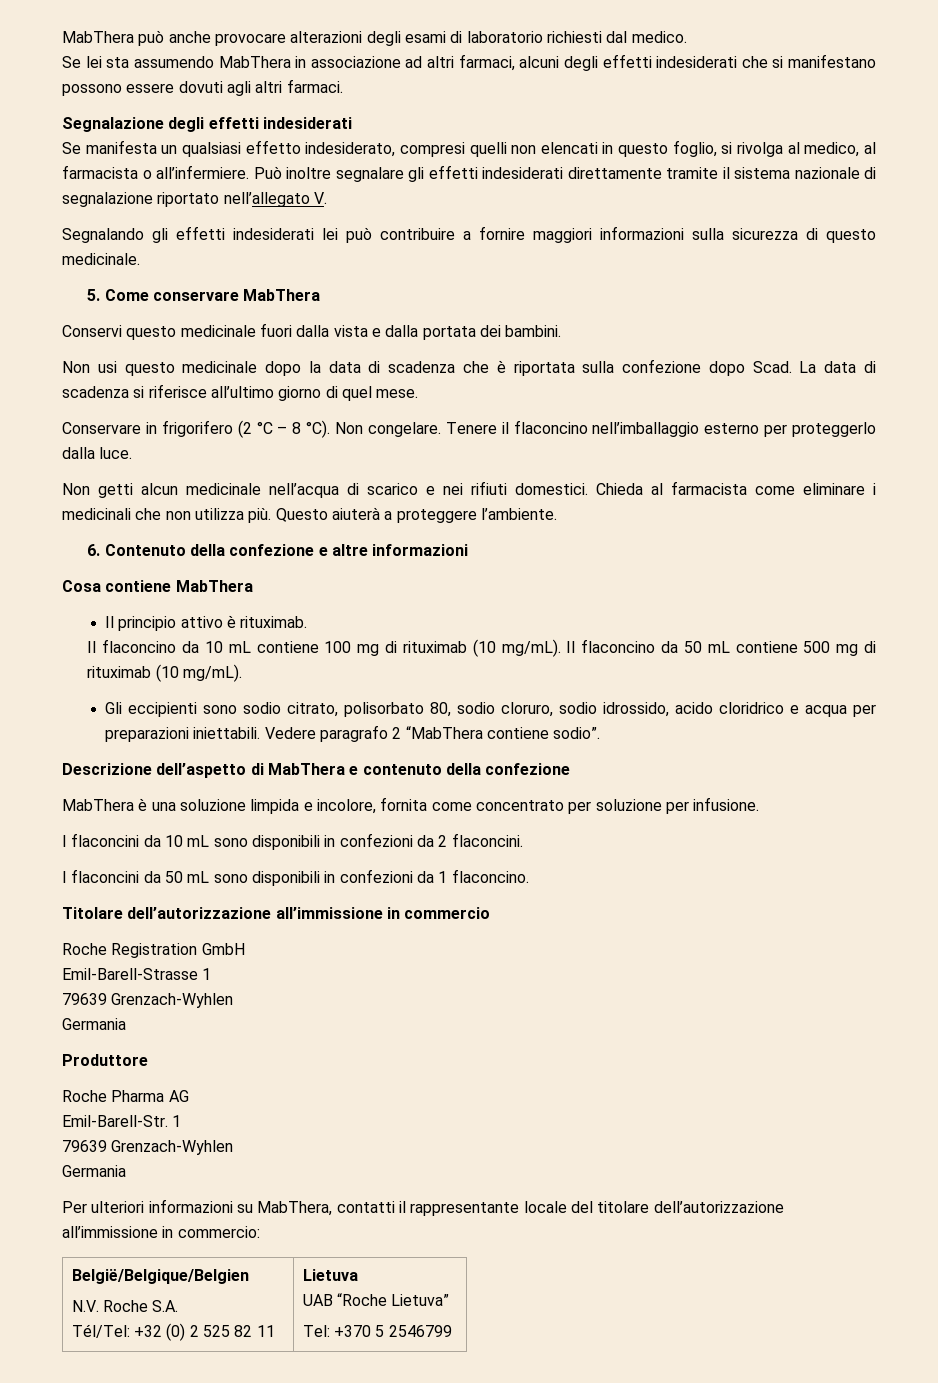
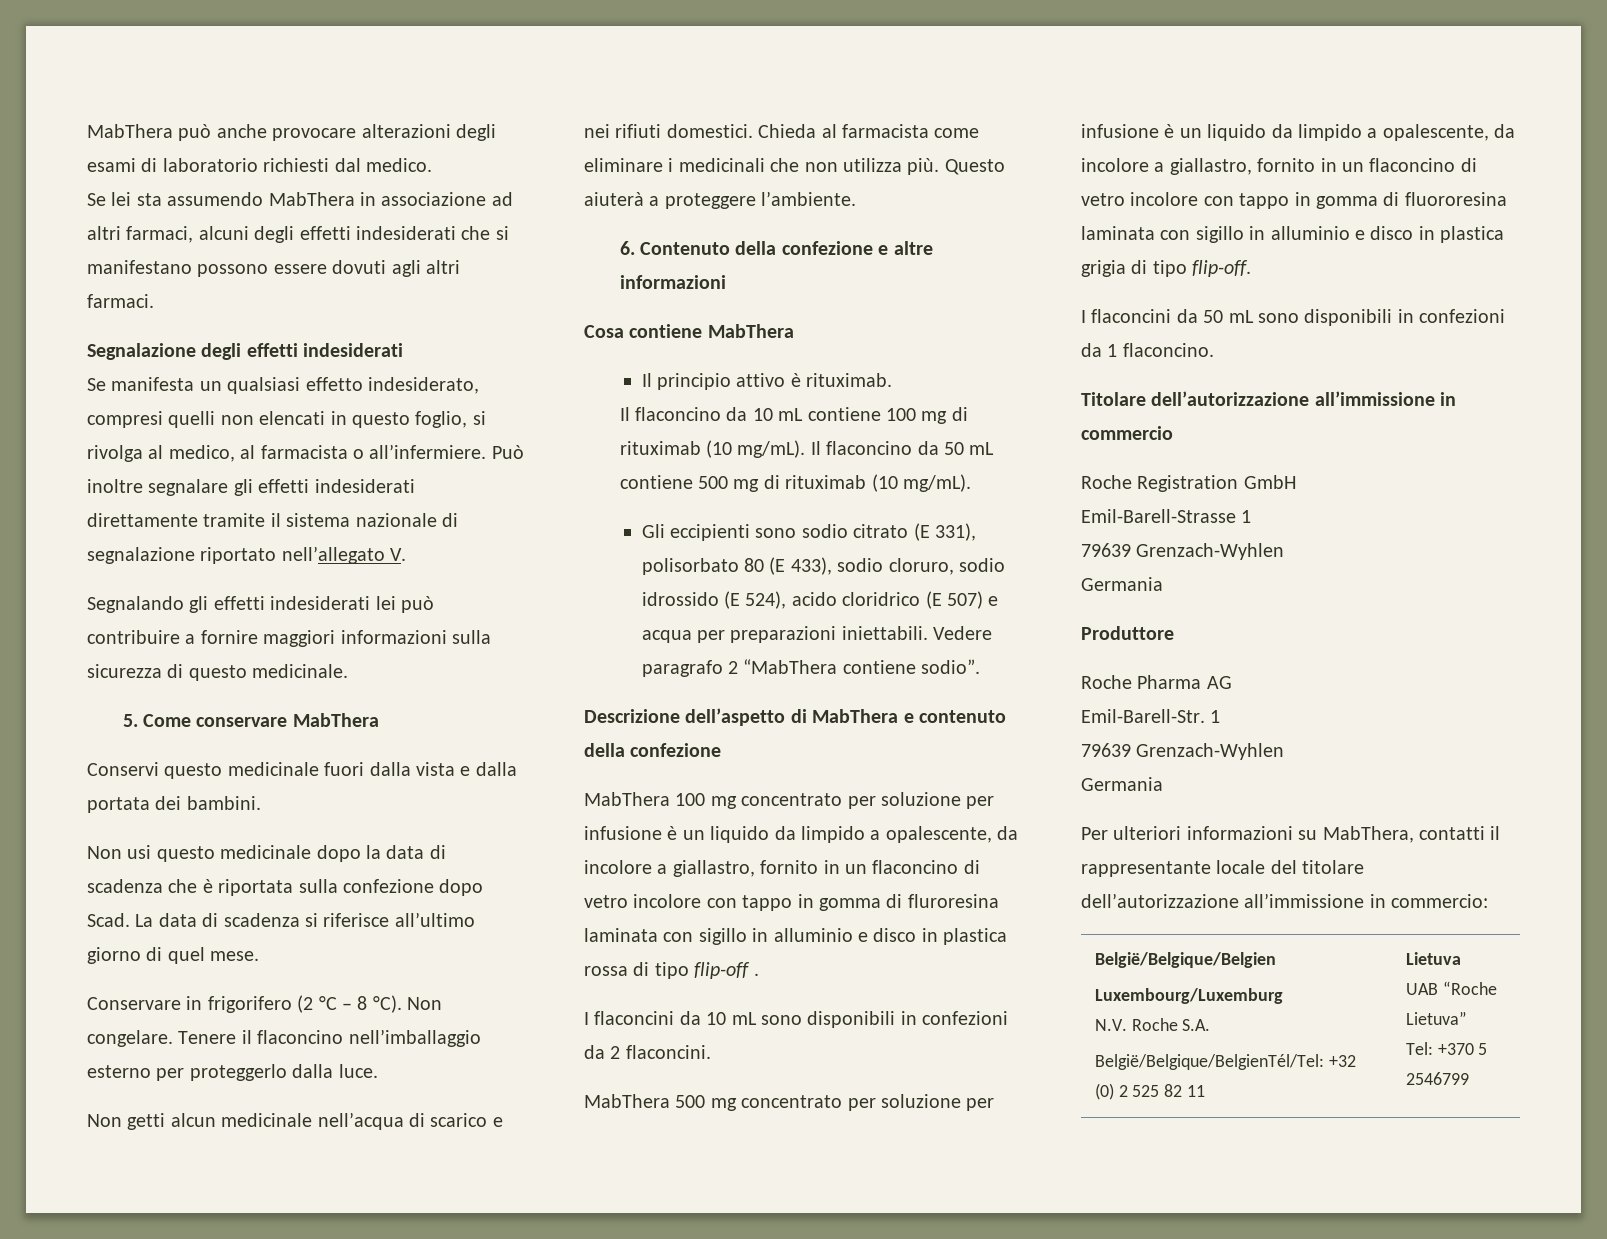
- Gli eccipienti sono sodio citrato, polisorbato 80, sodio cloruro, sodio idrossido, acido cloridrico e acqua per preparazioni iniettabili.
+ Gli eccipienti sono sodio citrato (E 331), polisorbato 80 (E 433), sodio cloruro, sodio idrossido (E 524), acido cloridrico (E 507) e acqua per preparazioni iniettabili.
- MabThera è una soluzione limpida e incolore, fornita come concentrato per soluzione per infusione.
+ MabThera 100 mg concentrato per soluzione per infusione è un liquido da limpido a opalescente, da incolore a giallastro, fornito in un flaconcino di vetro incolore con tappo in gomma di fluroresina laminata con sigillo in alluminio e disco in plastica rossa di tipo flip-off .
+ MabThera 500 mg concentrato per soluzione per infusione è un liquido da limpido a opalescente, da incolore a giallastro, fornito in un flaconcino di vetro incolore con tappo in gomma di fluororesina laminata con sigillo in alluminio e disco in plastica grigia di tipo flip-off.
  België/Belgique/Belgien
+ Luxembourg/Luxemburg
  N.V. Roche S.A.
- Tél/Tel: +32 (0) 2 525 82 11 | Lietuva
+ België/Belgique/BelgienTél/Tel: +32 (0) 2 525 82 11 | Lietuva

